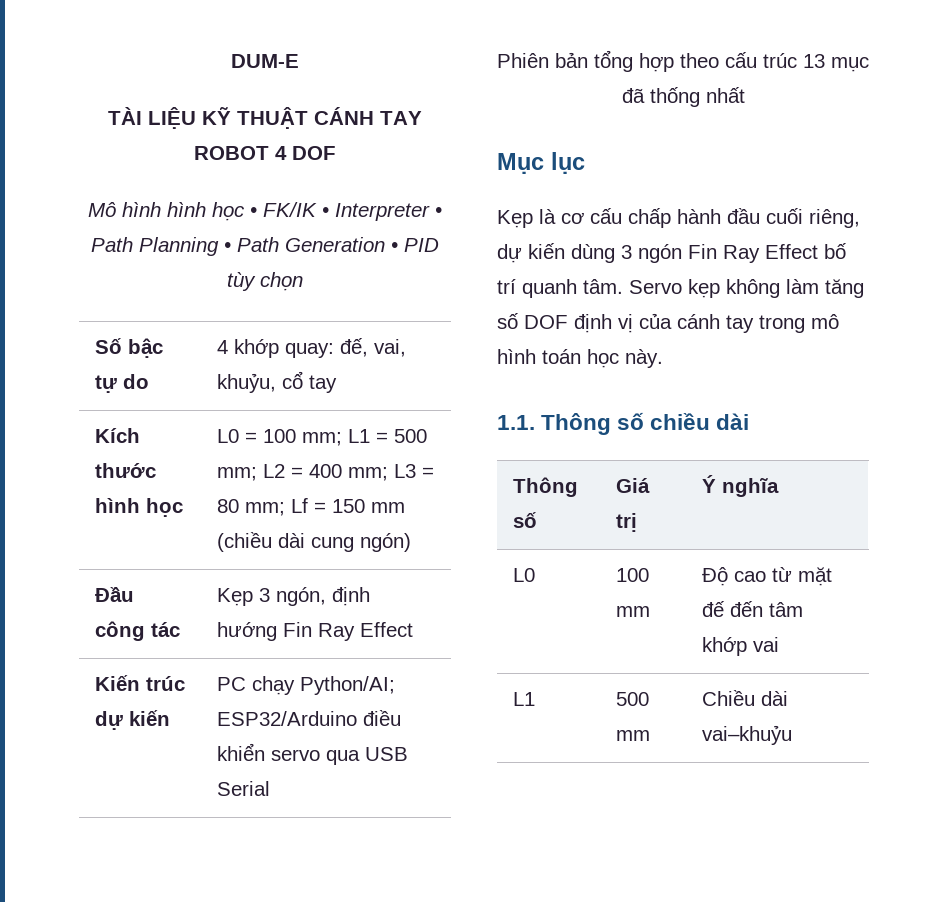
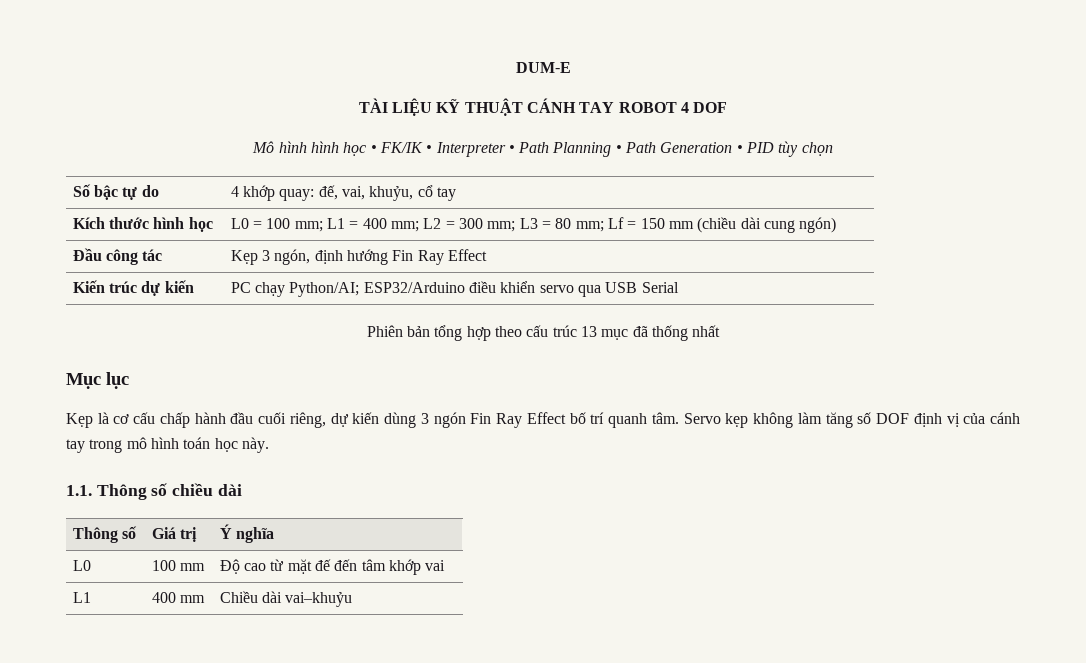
- Kích thước hình học | L0 = 100 mm; L1 = 500 mm; L2 = 400 mm; L3 = 80 mm; Lf = 150 mm (chiều dài cung ngón)
+ Kích thước hình học | L0 = 100 mm; L1 = 400 mm; L2 = 300 mm; L3 = 80 mm; Lf = 150 mm (chiều dài cung ngón)
- L1 | 500 mm | Chiều dài vai–khuỷu
+ L1 | 400 mm | Chiều dài vai–khuỷu

